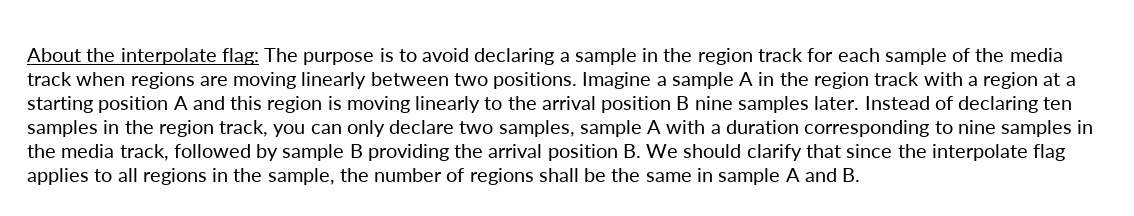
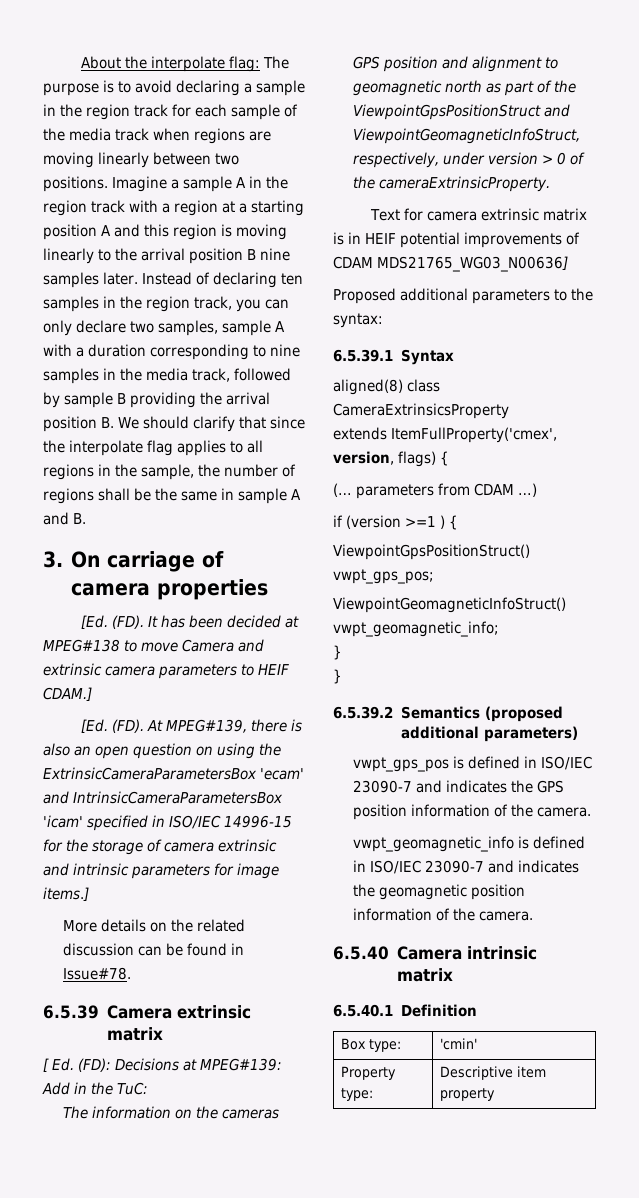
+ 3. On carriage of camera properties
+ [Ed. (FD). It has been decided at MPEG#138 to move Camera and extrinsic camera parameters to HEIF CDAM.]
+ [Ed. (FD). At MPEG#139, there is also an open question on using the ExtrinsicCameraParametersBox 'ecam' and IntrinsicCameraParametersBox 'icam' specified in ISO/IEC 14996-15 for the storage of camera extrinsic and intrinsic parameters for image items.]
+ More details on the related discussion can be found in Issue#78.
+ 6.5.39 Camera extrinsic matrix
+ [ Ed. (FD): Decisions at MPEG#139: Add in the TuC:
+ The information on the cameras GPS position and alignment to geomagnetic north as part of the ViewpointGpsPositionStruct and ViewpointGeomagneticInfoStruct, respectively, under version > 0 of the cameraExtrinsicProperty.
+ Text for camera extrinsic matrix is in HEIF potential improvements of CDAM MDS21765_WG03_N00636]
+ Proposed additional parameters to the syntax:
+ 6.5.39.1 Syntax
+ aligned(8) class CameraExtrinsicsProperty
+ extends ItemFullProperty('cmex', version, flags) {
+ (… parameters from CDAM …)
+ if (version >=1 ) {
+ ViewpointGpsPositionStruct() vwpt_gps_pos;
+ ViewpointGeomagneticInfoStruct() vwpt_geomagnetic_info;
+ }
+ }
+ 6.5.39.2 Semantics (proposed additional parameters)
+ vwpt_gps_pos is defined in ISO/IEC 23090-7 and indicates the GPS position information of the camera.
+ vwpt_geomagnetic_info is defined in ISO/IEC 23090-7 and indicates the geomagnetic position information of the camera.
+ 6.5.40 Camera intrinsic matrix
+ 6.5.40.1 Definition
+ Box type: | 'cmin'
+ Property type: | Descriptive item property

